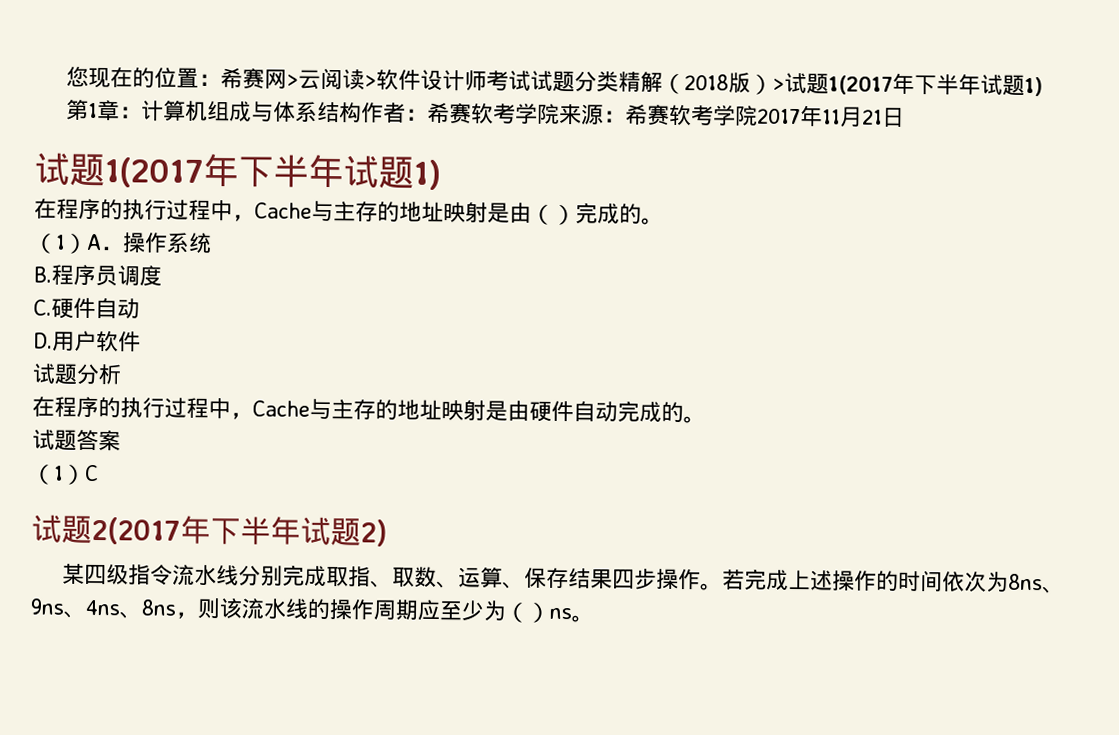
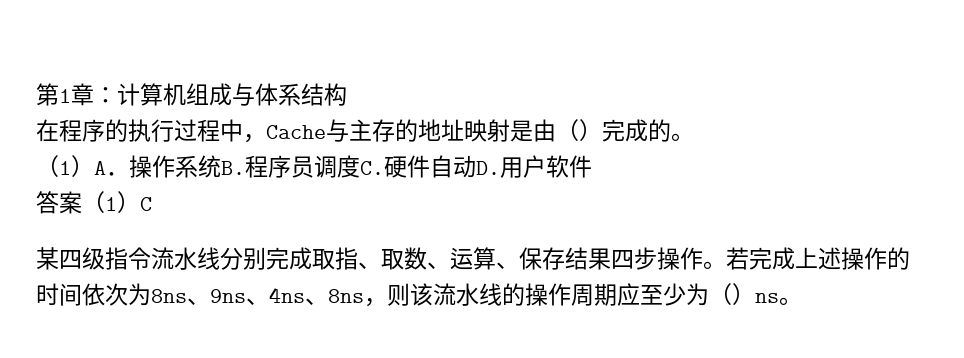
- 您现在的位置：希赛网>云阅读>软件设计师考试试题分类精解（2018版）>试题1(2017年下半年试题1)
- 第1章：计算机组成与体系结构作者：希赛软考学院来源：希赛软考学院2017年11月21日
- 试题1(2017年下半年试题1)
+ 第1章：计算机组成与体系结构
- （1）A．操作系统
- B.程序员调度
- C.硬件自动
- D.用户软件
+ （1）A．操作系统B.程序员调度C.硬件自动D.用户软件
- 试题分析
- 在程序的执行过程中，Cache与主存的地址映射是由硬件自动完成的。
- 试题答案
- （1）C
+ 答案（1）C
- 试题2(2017年下半年试题2)

